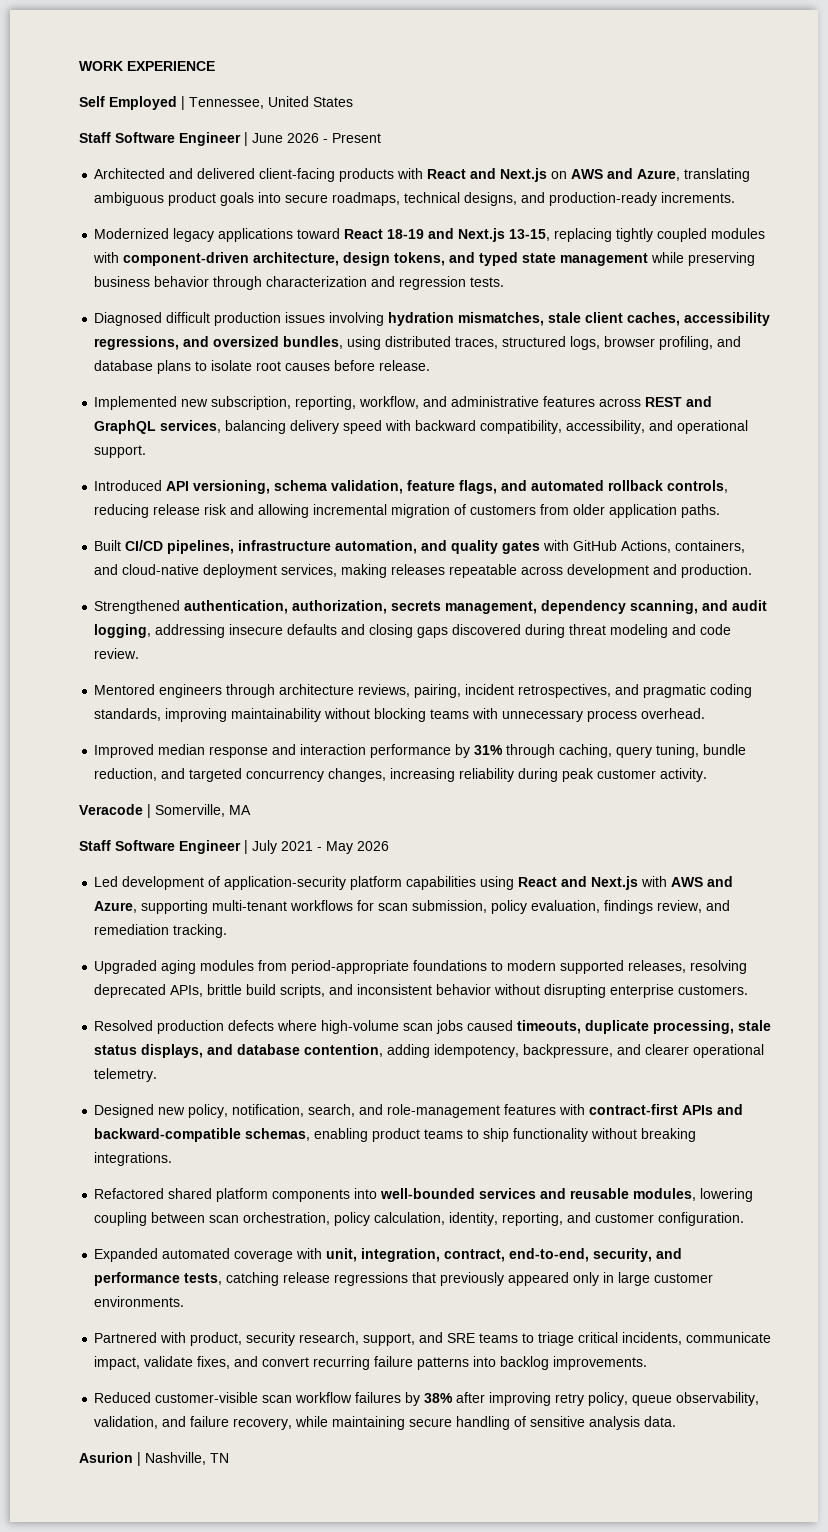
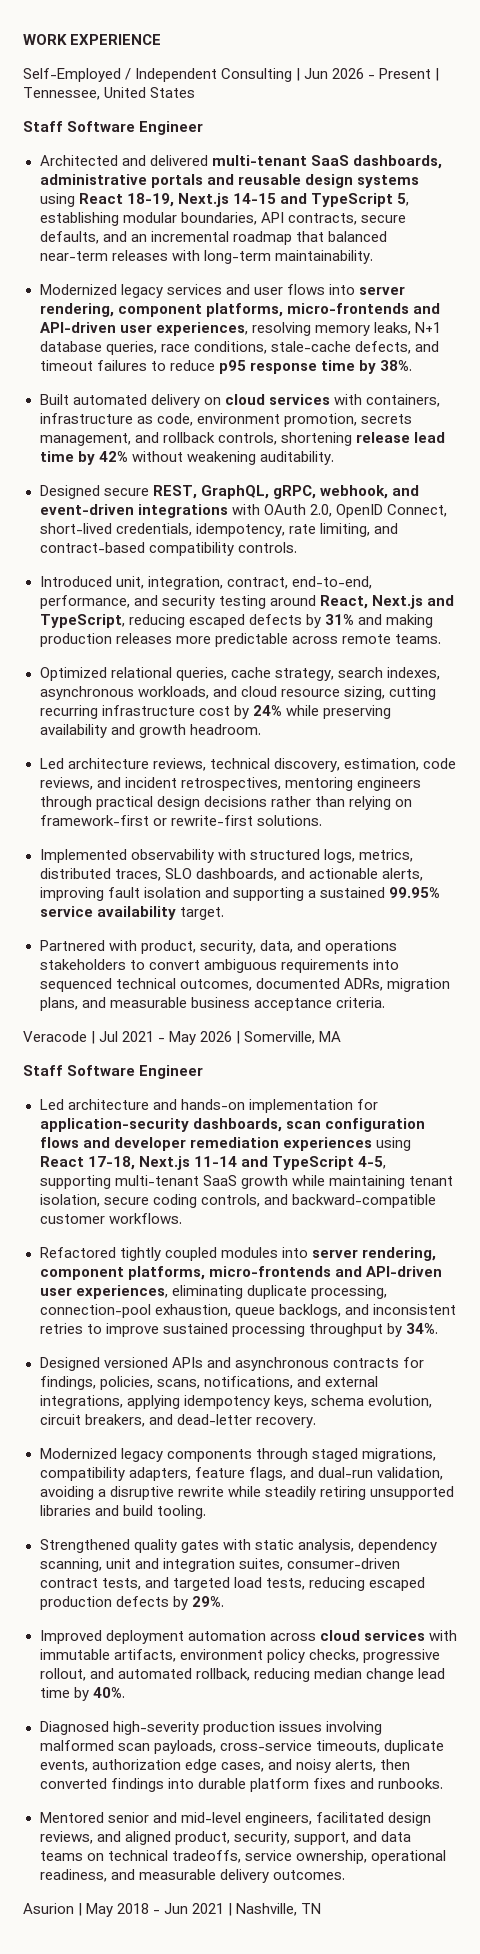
- Self Employed | Tennessee, United States
- Staff Software Engineer | June 2026 - Present
- Architected and delivered client-facing products with React and Next.js on AWS and Azure, translating ambiguous product goals into secure roadmaps, technical designs, and production-ready increments.
- Modernized legacy applications toward React 18-19 and Next.js 13-15, replacing tightly coupled modules with component-driven architecture, design tokens, and typed state management while preserving business behavior through characterization and regression tests.
- Diagnosed difficult production issues involving hydration mismatches, stale client caches, accessibility regressions, and oversized bundles, using distributed traces, structured logs, browser profiling, and database plans to isolate root causes before release.
- Implemented new subscription, reporting, workflow, and administrative features across REST and GraphQL services, balancing delivery speed with backward compatibility, accessibility, and operational support.
- Introduced API versioning, schema validation, feature flags, and automated rollback controls, reducing release risk and allowing incremental migration of customers from older application paths.
- Built CI/CD pipelines, infrastructure automation, and quality gates with GitHub Actions, containers, and cloud-native deployment services, making releases repeatable across development and production.
- Strengthened authentication, authorization, secrets management, dependency scanning, and audit logging, addressing insecure defaults and closing gaps discovered during threat modeling and code review.
- Mentored engineers through architecture reviews, pairing, incident retrospectives, and pragmatic coding standards, improving maintainability without blocking teams with unnecessary process overhead.
- Improved median response and interaction performance by 31% through caching, query tuning, bundle reduction, and targeted concurrency changes, increasing reliability during peak customer activity.
- Veracode | Somerville, MA
- Staff Software Engineer | July 2021 - May 2026
- Led development of application-security platform capabilities using React and Next.js with AWS and Azure, supporting multi-tenant workflows for scan submission, policy evaluation, findings review, and remediation tracking.
- Upgraded aging modules from period-appropriate foundations to modern supported releases, resolving deprecated APIs, brittle build scripts, and inconsistent behavior without disrupting enterprise customers.
- Resolved production defects where high-volume scan jobs caused timeouts, duplicate processing, stale status displays, and database contention, adding idempotency, backpressure, and clearer operational telemetry.
- Designed new policy, notification, search, and role-management features with contract-first APIs and backward-compatible schemas, enabling product teams to ship functionality without breaking integrations.
- Refactored shared platform components into well-bounded services and reusable modules, lowering coupling between scan orchestration, policy calculation, identity, reporting, and customer configuration.
- Expanded automated coverage with unit, integration, contract, end-to-end, security, and performance tests, catching release regressions that previously appeared only in large customer environments.
- Partnered with product, security research, support, and SRE teams to triage critical incidents, communicate impact, validate fixes, and convert recurring failure patterns into backlog improvements.
- Reduced customer-visible scan workflow failures by 38% after improving retry policy, queue observability, validation, and failure recovery, while maintaining secure handling of sensitive analysis data.
- Asurion | Nashville, TN
+ Self-Employed / Independent Consulting | Jun 2026 - Present | Tennessee, United States
+ Staff Software Engineer
+ Architected and delivered multi-tenant SaaS dashboards, administrative portals and reusable design systems using React 18-19, Next.js 14-15 and TypeScript 5, establishing modular boundaries, API contracts, secure defaults, and an incremental roadmap that balanced near-term releases with long-term maintainability.
+ Modernized legacy services and user flows into server rendering, component platforms, micro-frontends and API-driven user experiences, resolving memory leaks, N+1 database queries, race conditions, stale-cache defects, and timeout failures to reduce p95 response time by 38%.
+ Built automated delivery on cloud services with containers, infrastructure as code, environment promotion, secrets management, and rollback controls, shortening release lead time by 42% without weakening auditability.
+ Designed secure REST, GraphQL, gRPC, webhook, and event-driven integrations with OAuth 2.0, OpenID Connect, short-lived credentials, idempotency, rate limiting, and contract-based compatibility controls.
+ Introduced unit, integration, contract, end-to-end, performance, and security testing around React, Next.js and TypeScript, reducing escaped defects by 31% and making production releases more predictable across remote teams.
+ Optimized relational queries, cache strategy, search indexes, asynchronous workloads, and cloud resource sizing, cutting recurring infrastructure cost by 24% while preserving availability and growth headroom.
+ Led architecture reviews, technical discovery, estimation, code reviews, and incident retrospectives, mentoring engineers through practical design decisions rather than relying on framework-first or rewrite-first solutions.
+ Implemented observability with structured logs, metrics, distributed traces, SLO dashboards, and actionable alerts, improving fault isolation and supporting a sustained 99.95% service availability target.
+ Partnered with product, security, data, and operations stakeholders to convert ambiguous requirements into sequenced technical outcomes, documented ADRs, migration plans, and measurable business acceptance criteria.
+ Veracode | Jul 2021 - May 2026 | Somerville, MA
+ Staff Software Engineer
+ Led architecture and hands-on implementation for application-security dashboards, scan configuration flows and developer remediation experiences using React 17-18, Next.js 11-14 and TypeScript 4-5, supporting multi-tenant SaaS growth while maintaining tenant isolation, secure coding controls, and backward-compatible customer workflows.
+ Refactored tightly coupled modules into server rendering, component platforms, micro-frontends and API-driven user experiences, eliminating duplicate processing, connection-pool exhaustion, queue backlogs, and inconsistent retries to improve sustained processing throughput by 34%.
+ Designed versioned APIs and asynchronous contracts for findings, policies, scans, notifications, and external integrations, applying idempotency keys, schema evolution, circuit breakers, and dead-letter recovery.
+ Modernized legacy components through staged migrations, compatibility adapters, feature flags, and dual-run validation, avoiding a disruptive rewrite while steadily retiring unsupported libraries and build tooling.
+ Strengthened quality gates with static analysis, dependency scanning, unit and integration suites, consumer-driven contract tests, and targeted load tests, reducing escaped production defects by 29%.
+ Improved deployment automation across cloud services with immutable artifacts, environment policy checks, progressive rollout, and automated rollback, reducing median change lead time by 40%.
+ Diagnosed high-severity production issues involving malformed scan payloads, cross-service timeouts, duplicate events, authorization edge cases, and noisy alerts, then converted findings into durable platform fixes and runbooks.
+ Mentored senior and mid-level engineers, facilitated design reviews, and aligned product, security, support, and data teams on technical tradeoffs, service ownership, operational readiness, and measurable delivery outcomes.
+ Asurion | May 2018 - Jun 2021 | Nashville, TN

